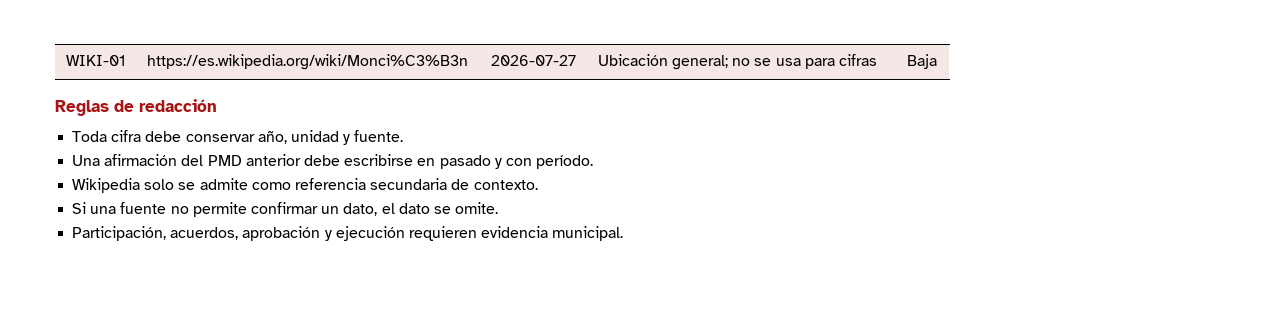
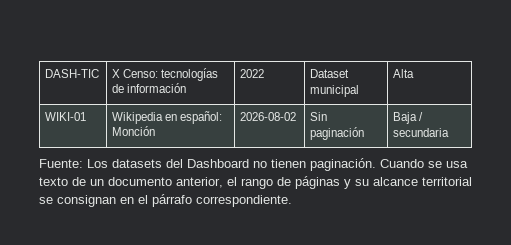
- WIKI-01 | https://es.wikipedia.org/wiki/Monci%C3%B3n | 2026-07-27 | Ubicación general; no se usa para cifras | Baja
- Reglas de redacción
- Toda cifra debe conservar año, unidad y fuente.
- Una afirmación del PMD anterior debe escribirse en pasado y con período.
- Wikipedia solo se admite como referencia secundaria de contexto.
- Si una fuente no permite confirmar un dato, el dato se omite.
- Participación, acuerdos, aprobación y ejecución requieren evidencia municipal.
+ DASH-TIC | X Censo: tecnologías de información | 2022 | Dataset municipal | Alta
+ WIKI-01 | Wikipedia en español: Monción | 2026-08-02 | Sin paginación | Baja / secundaria
+ Fuente: Los datasets del Dashboard no tienen paginación. Cuando se usa texto de un documento anterior, el rango de páginas y su alcance territorial se consignan en el párrafo correspondiente.

